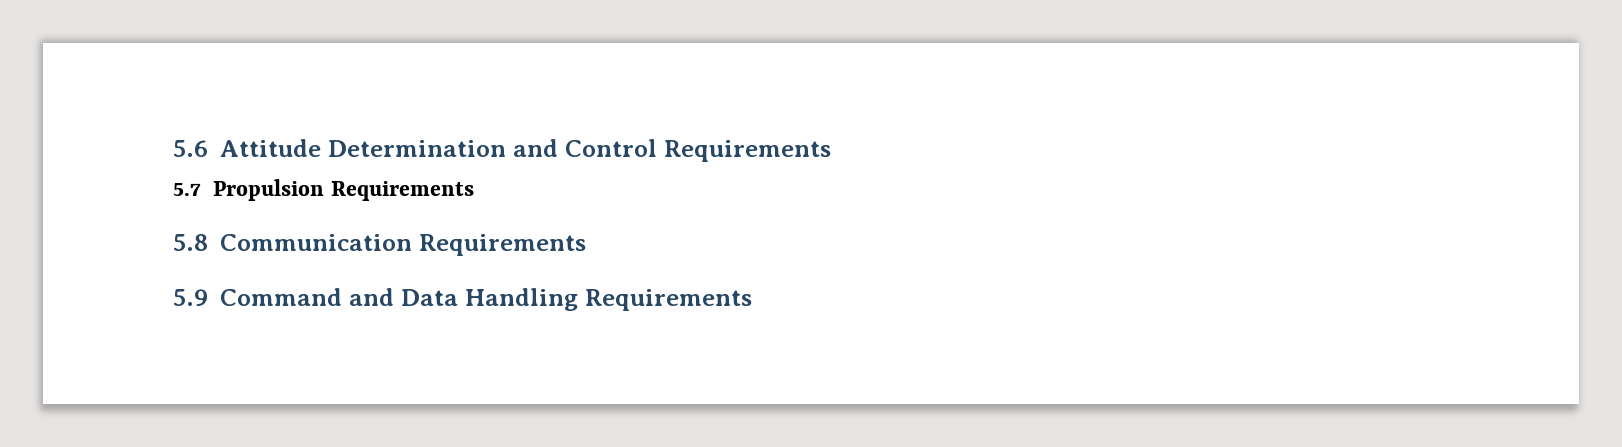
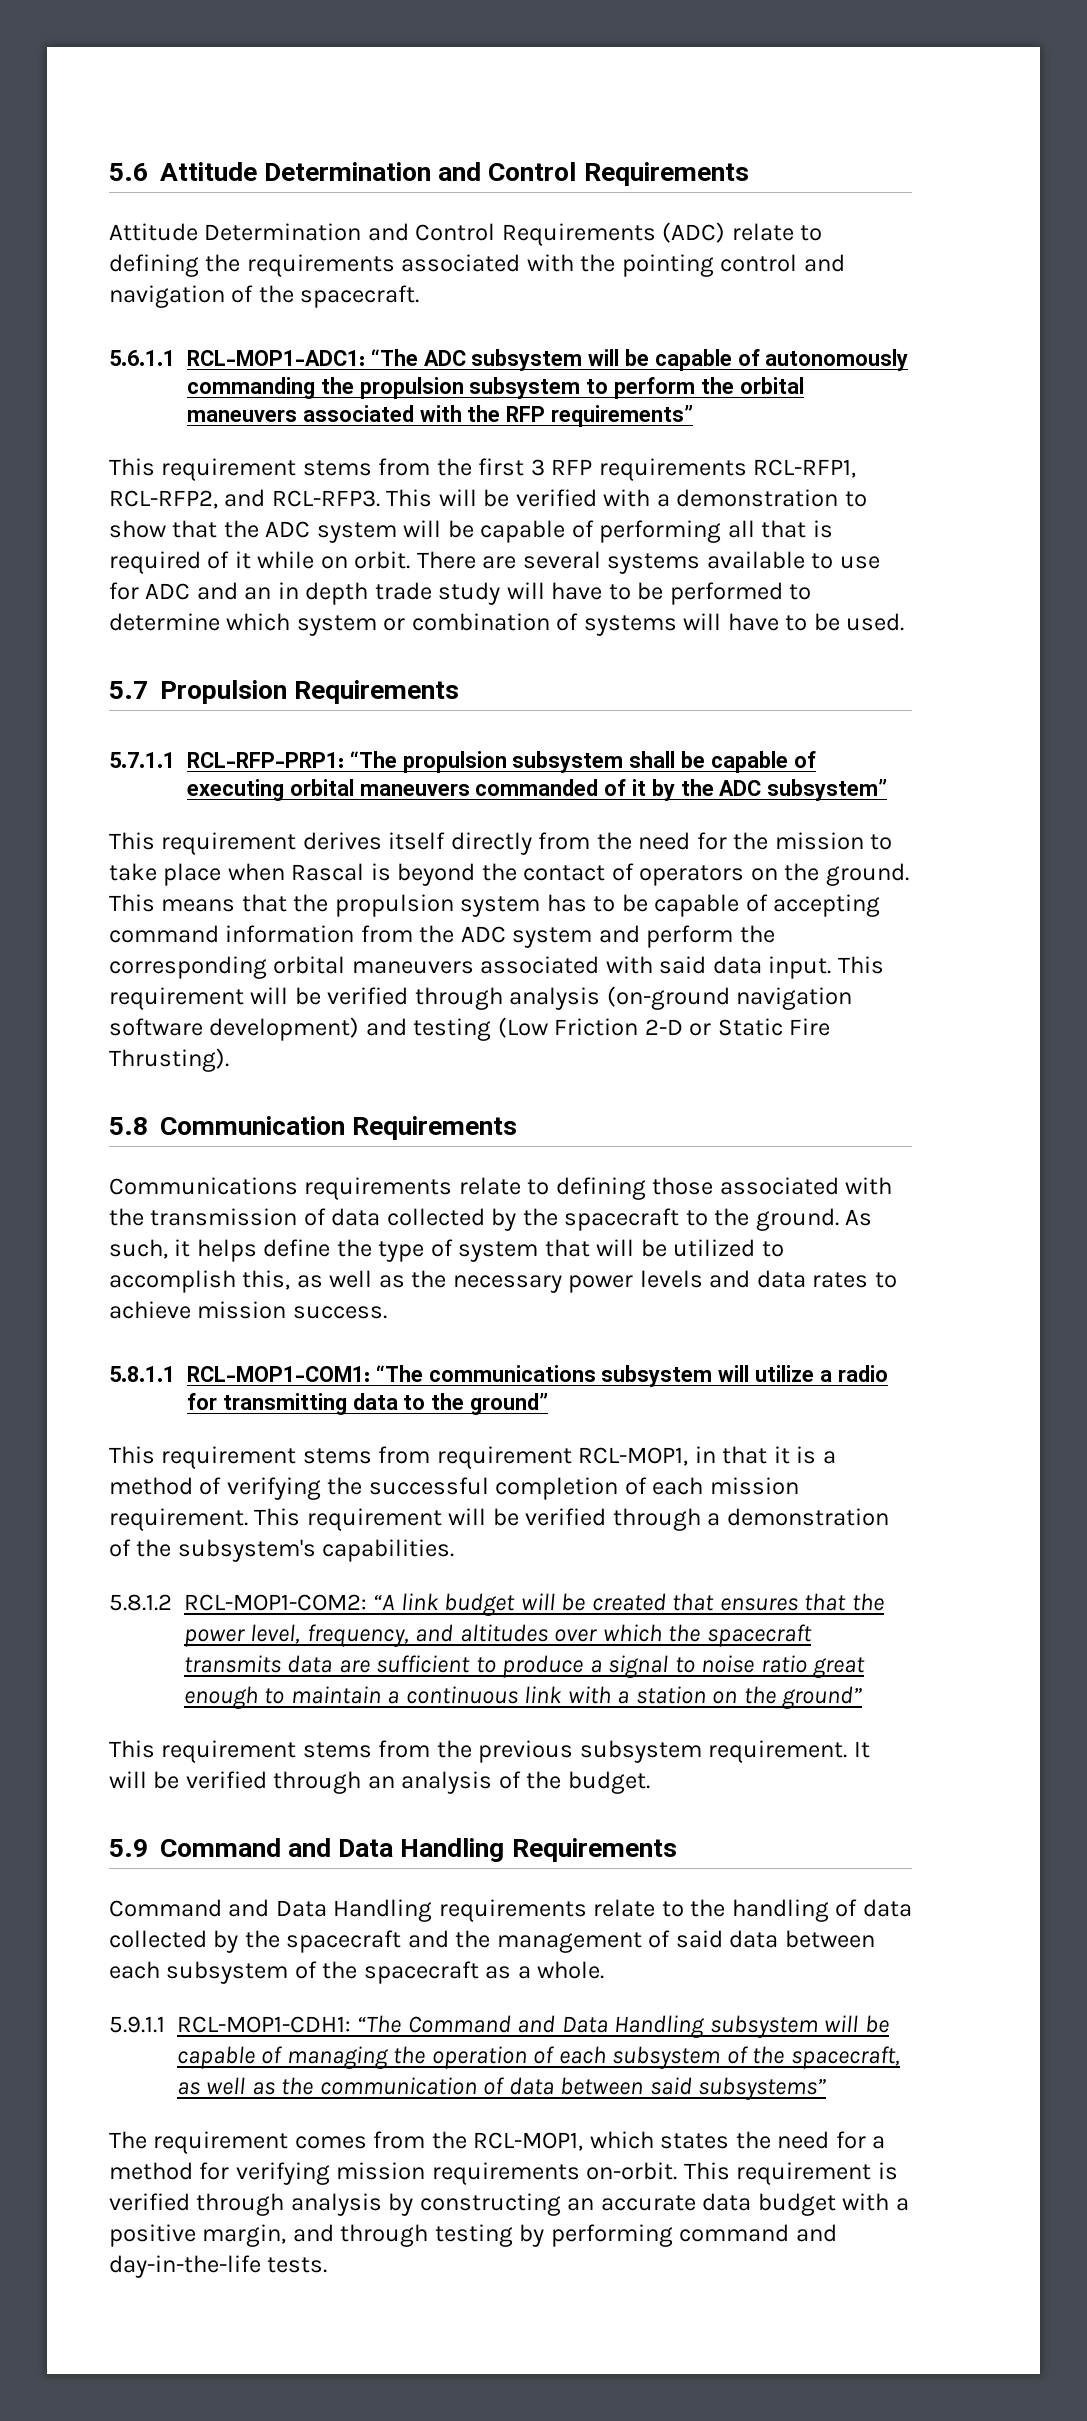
+ Attitude Determination and Control Requirements (ADC) relate to defining the requirements associated with the pointing control and navigation of the spacecraft.
+ 5.6.1.1 RCL-MOP1-ADC1: “The ADC subsystem will be capable of autonomously commanding the propulsion subsystem to perform the orbital maneuvers associated with the RFP requirements”
+ This requirement stems from the first 3 RFP requirements RCL-RFP1, RCL-RFP2, and RCL-RFP3. This will be verified with a demonstration to show that the ADC system will be capable of performing all that is required of it while on orbit. There are several systems available to use for ADC and an in depth trade study will have to be performed to determine which system or combination of systems will have to be used.
  5.7 Propulsion Requirements
+ 5.7.1.1 RCL-RFP-PRP1: “The propulsion subsystem shall be capable of executing orbital maneuvers commanded of it by the ADC subsystem”
+ This requirement derives itself directly from the need for the mission to take place when Rascal is beyond the contact of operators on the ground. This means that the propulsion system has to be capable of accepting command information from the ADC system and perform the corresponding orbital maneuvers associated with said data input. This requirement will be verified through analysis (on-ground navigation software development) and testing (Low Friction 2-D or Static Fire Thrusting).
  5.8 Communication Requirements
+ Communications requirements relate to defining those associated with the transmission of data collected by the spacecraft to the ground. As such, it helps define the type of system that will be utilized to accomplish this, as well as the necessary power levels and data rates to achieve mission success.
+ 5.8.1.1 RCL-MOP1-COM1: “The communications subsystem will utilize a radio for transmitting data to the ground”
+ This requirement stems from requirement RCL-MOP1, in that it is a method of verifying the successful completion of each mission requirement. This requirement will be verified through a demonstration of the subsystem's capabilities.
+ 5.8.1.2 RCL-MOP1-COM2: “A link budget will be created that ensures that the power level, frequency, and altitudes over which the spacecraft transmits data are sufficient to produce a signal to noise ratio great enough to maintain a continuous link with a station on the ground”
+ This requirement stems from the previous subsystem requirement. It will be verified through an analysis of the budget.
+ Command and Data Handling requirements relate to the handling of data collected by the spacecraft and the management of said data between each subsystem of the spacecraft as a whole.
+ 5.9.1.1 RCL-MOP1-CDH1: “The Command and Data Handling subsystem will be capable of managing the operation of each subsystem of the spacecraft, as well as the communication of data between said subsystems”
+ The requirement comes from the RCL-MOP1, which states the need for a method for verifying mission requirements on-orbit. This requirement is verified through analysis by constructing an accurate data budget with a positive margin, and through testing by performing command and day-in-the-life tests.

